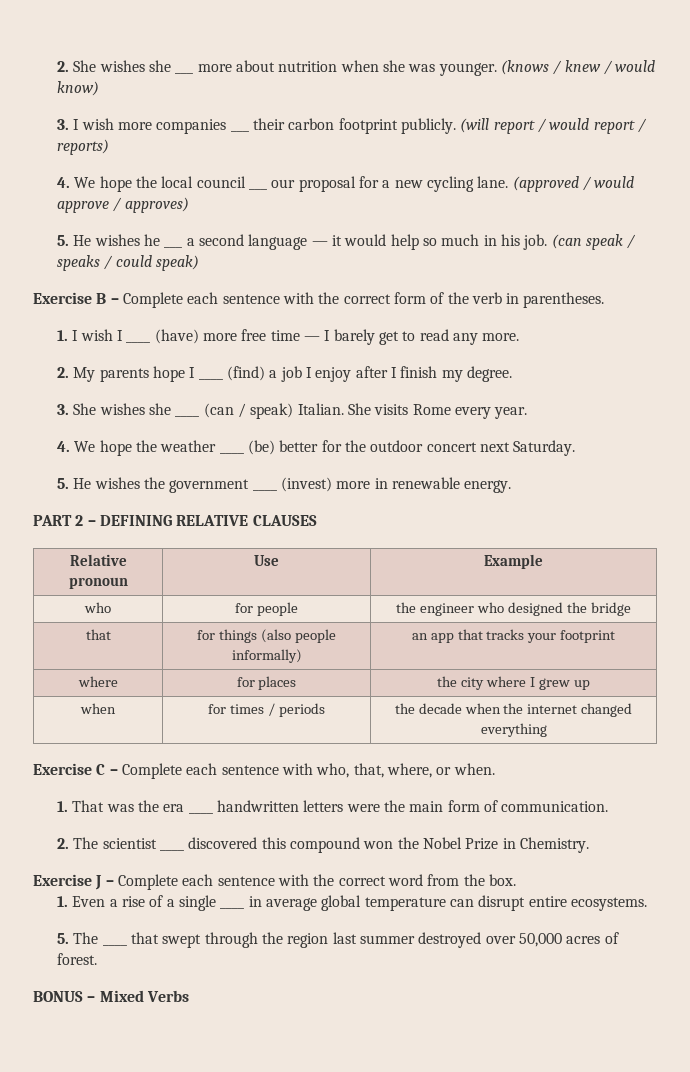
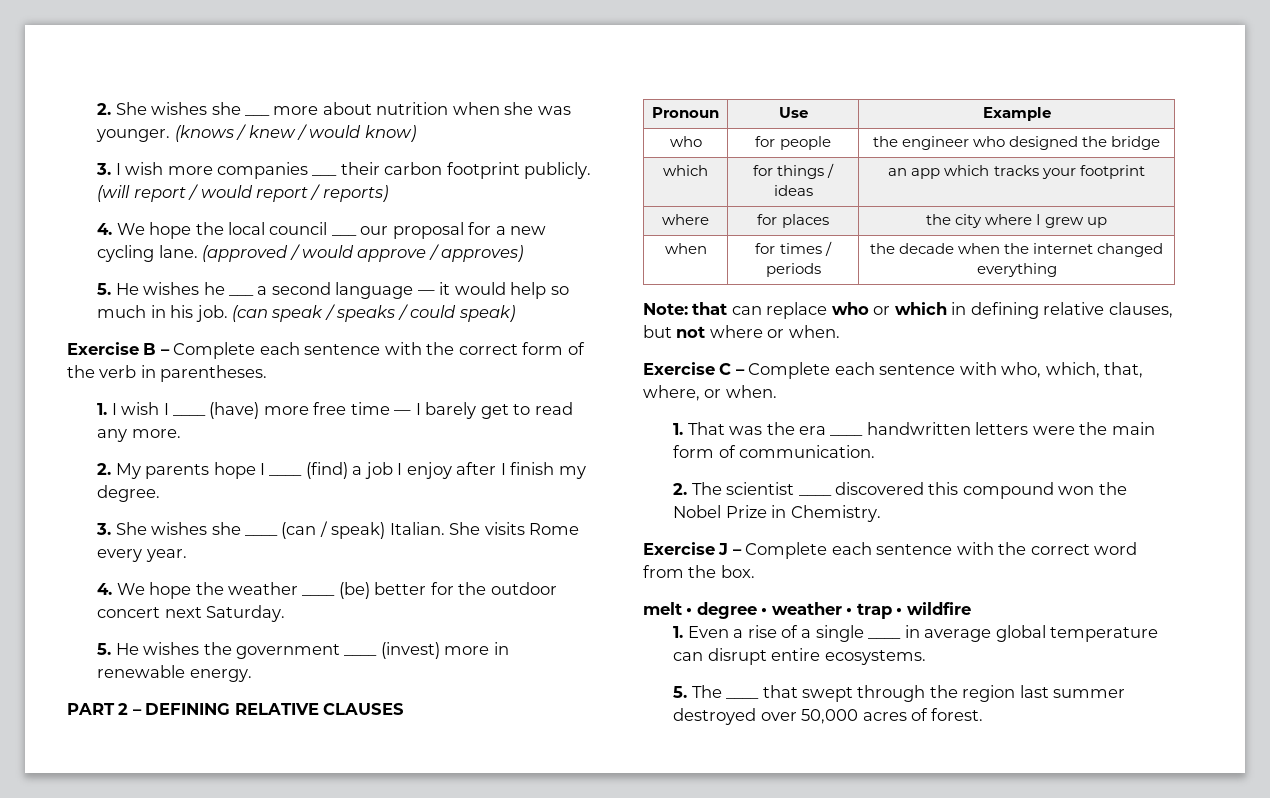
- Relative pronoun | Use | Example
+ Pronoun | Use | Example
- that | for things (also people informally) | an app that tracks your footprint
+ which | for things / ideas | an app which tracks your footprint
+ Note: that can replace who or which in defining relative clauses, but not where or when.
- Exercise C – Complete each sentence with who, that, where, or when.
+ Exercise C – Complete each sentence with who, which, that, where, or when.
+ melt • degree • weather • trap • wildfire
- BONUS – Mixed Verbs

